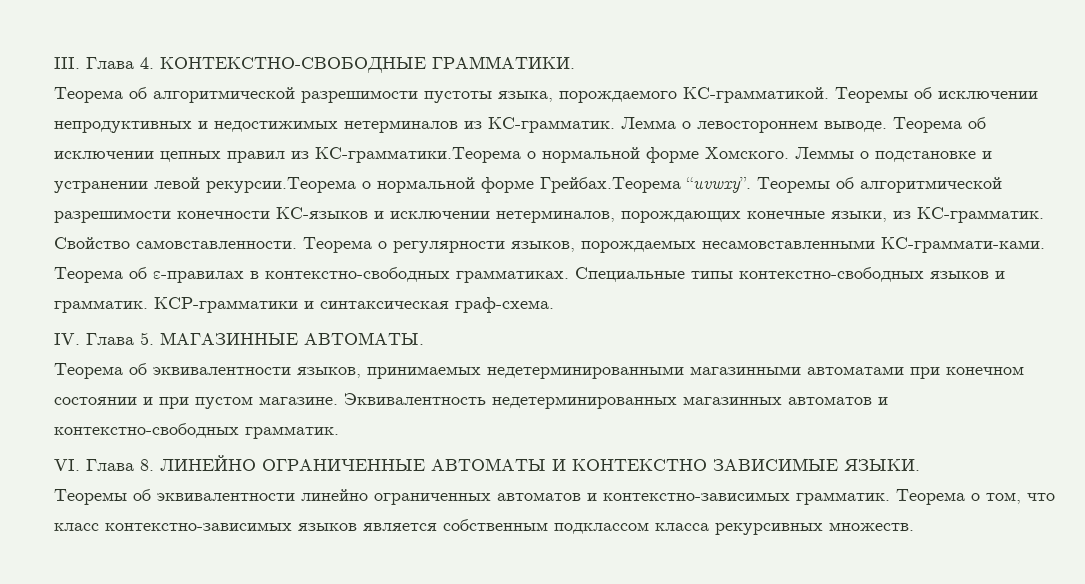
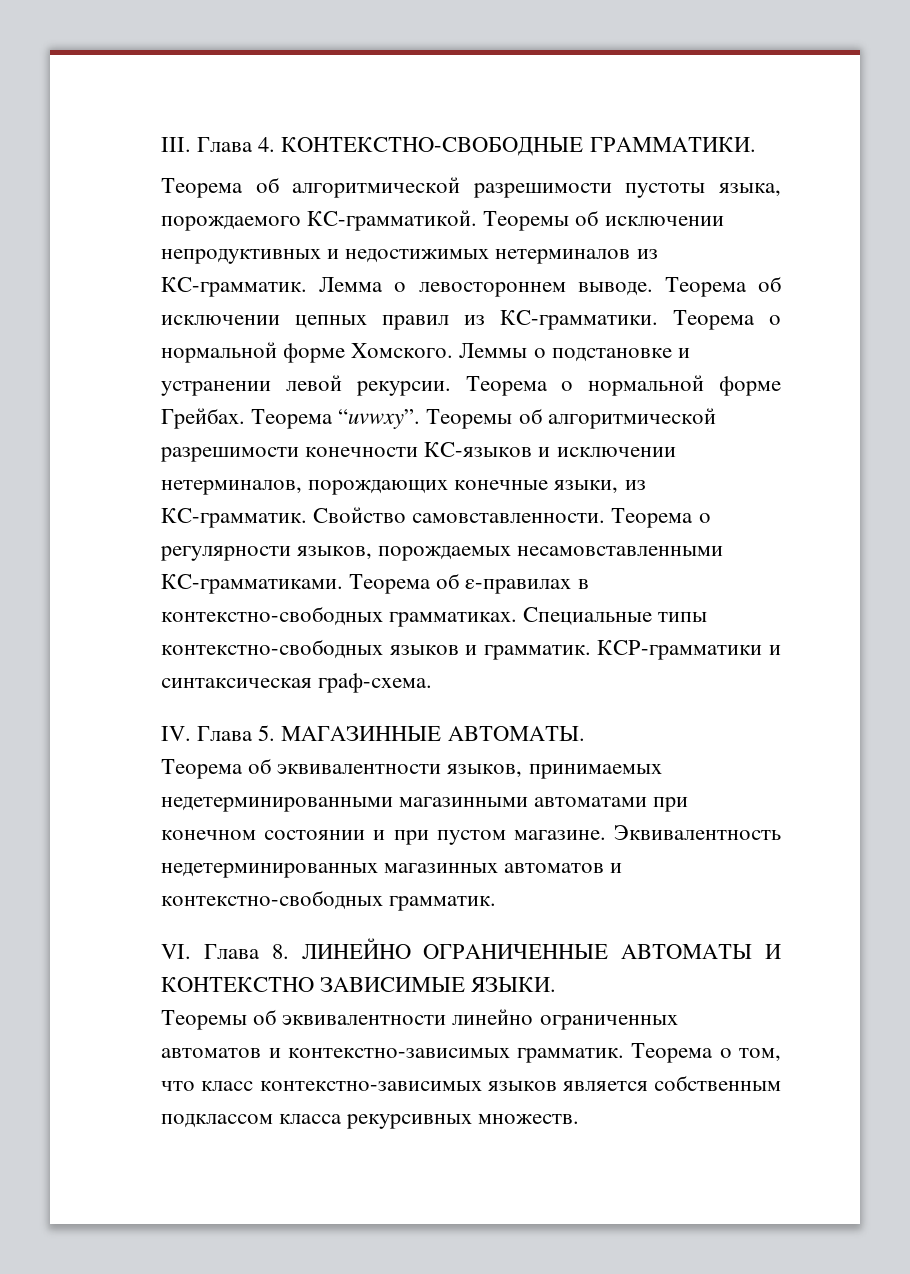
- Теорема об исключении цепных правил из КС-грамматики.Теорема о нормальной форме Хомского.
+ Теорема об исключении цепных правил из КС-грамматики. Теорема о нормальной форме Хомского.
- Леммы о подстановке и устранении левой рекурсии.Теорема о нормальной форме Грейбах.Теорема “uvwxy”.
+ Леммы о подстановке и устранении левой рекурсии. Теорема о нормальной форме Грейбах. Теорема “uvwxy”.
- Теорема о регулярности языков, порождаемых несамовставленными КС-граммати-ками.
+ Теорема о регулярности языков, порождаемых несамовставленными КС-грамматиками.

